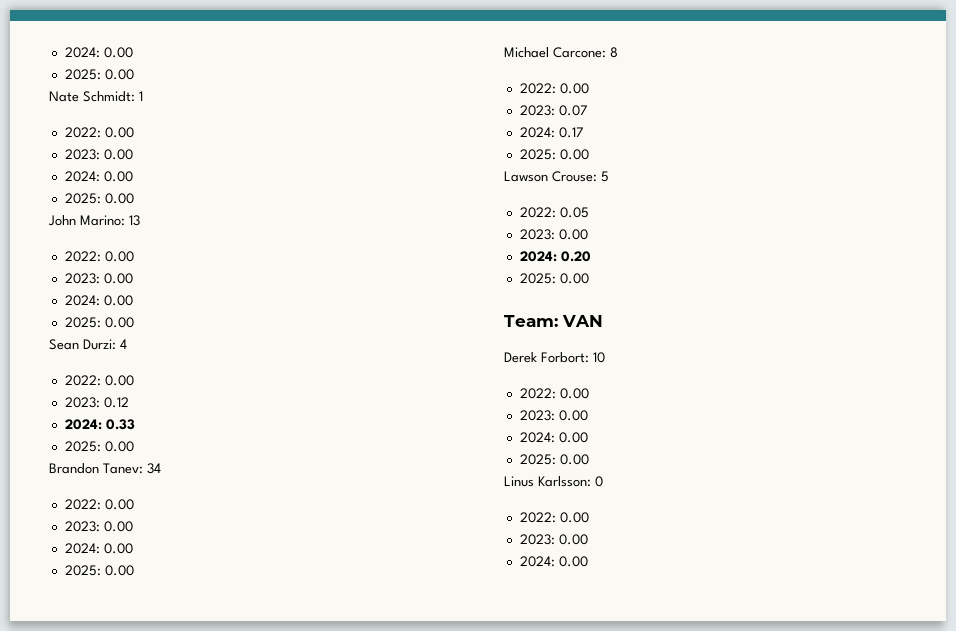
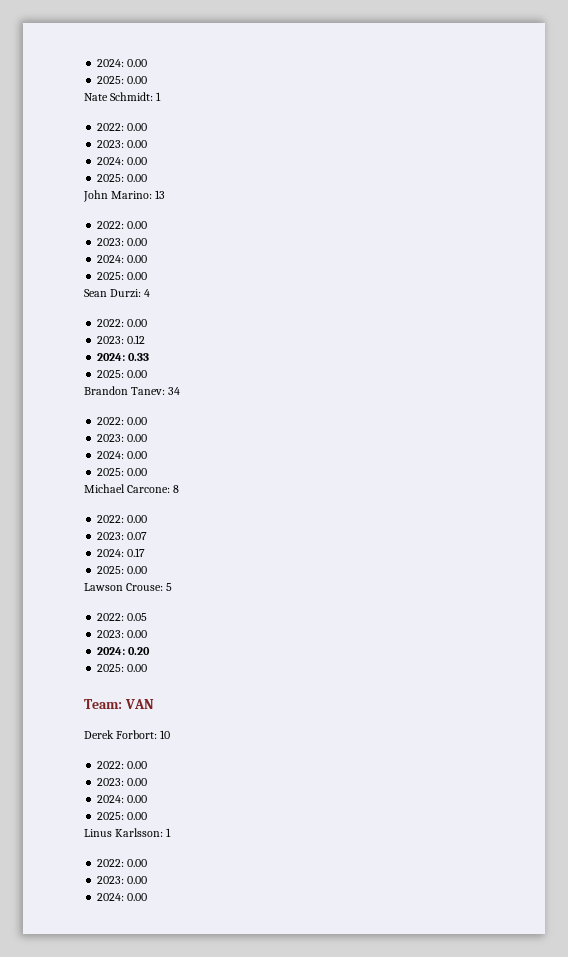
- Linus Karlsson: 0
+ Linus Karlsson: 1

